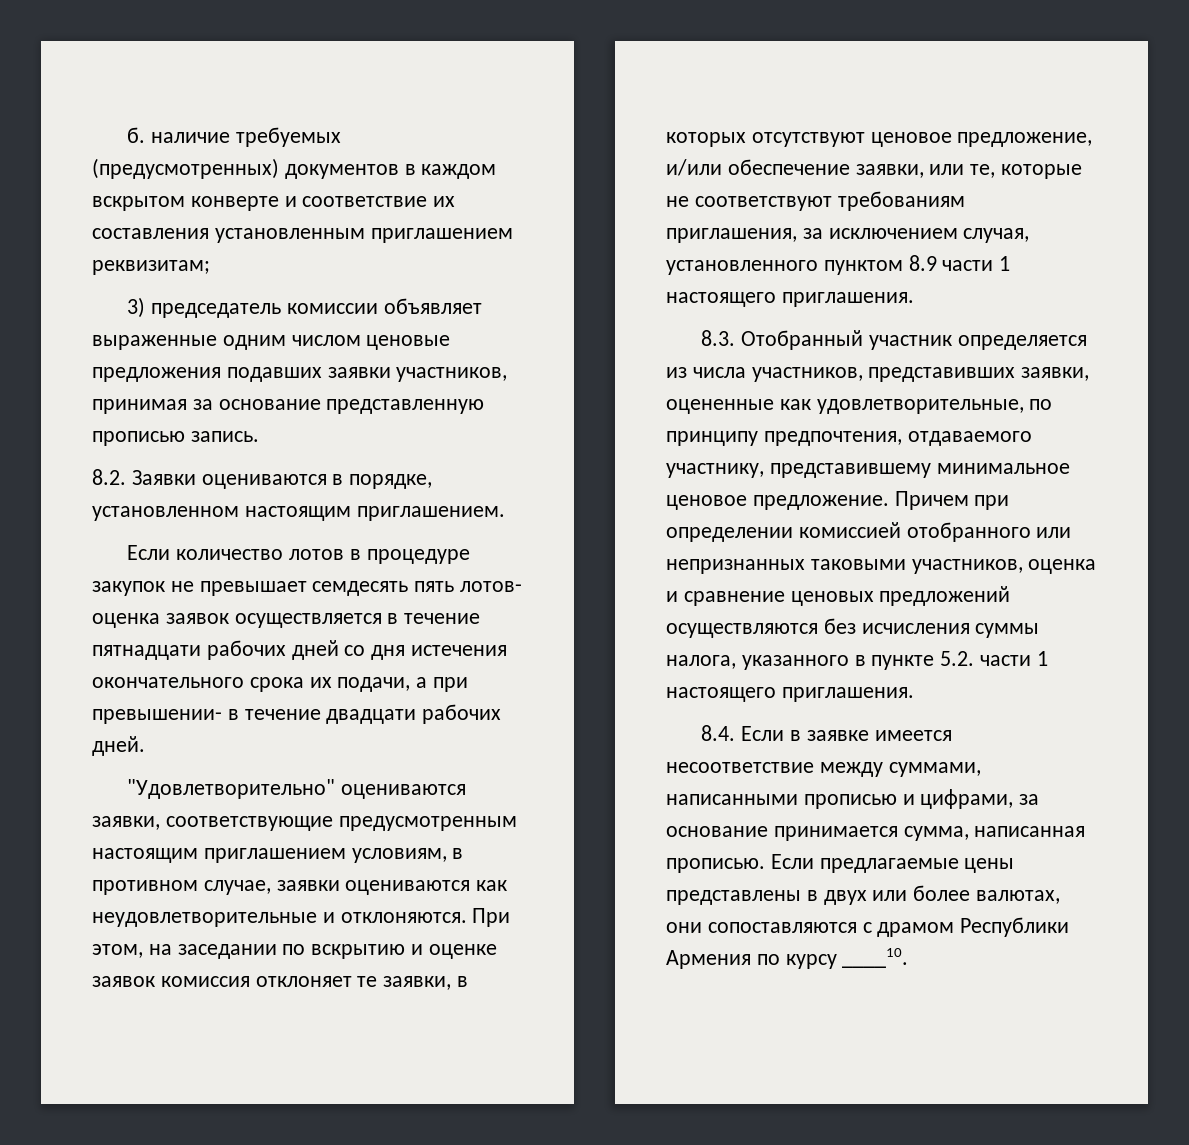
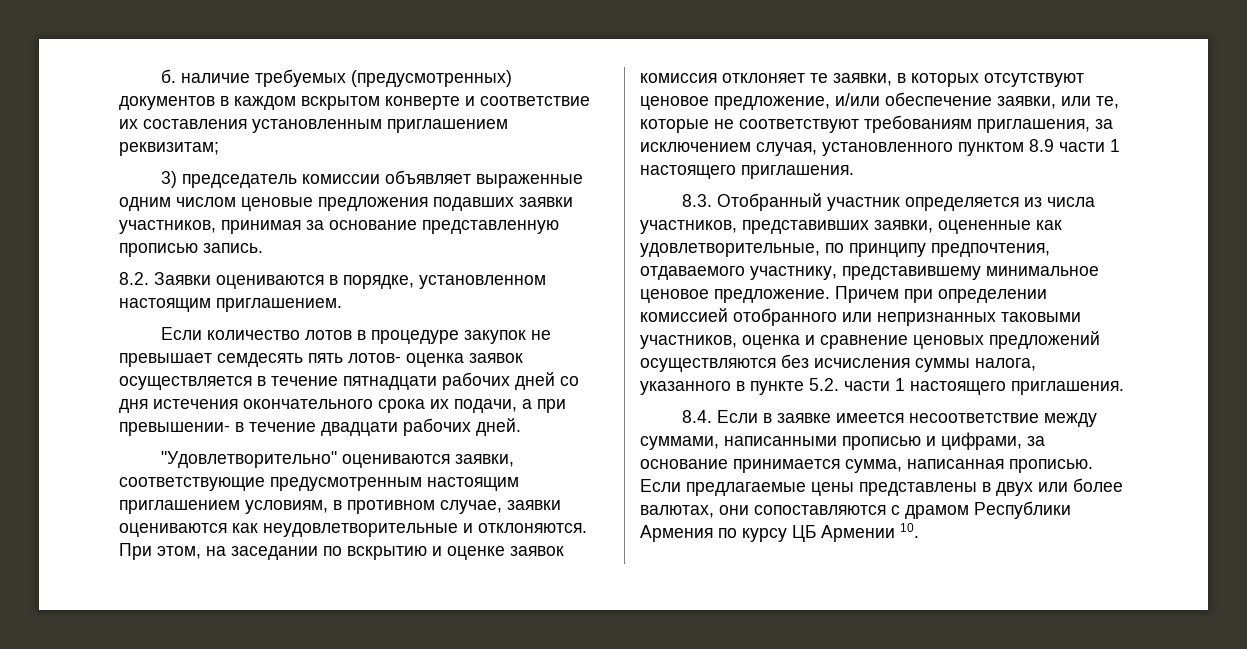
- Если предлагаемые цены представлены в двух или более валютах, они сопоставляются с драмом Республики Армения по курсу ____10.
+ Если предлагаемые цены представлены в двух или более валютах, они сопоставляются с драмом Республики Армения по курсу ЦБ Армении 10.

